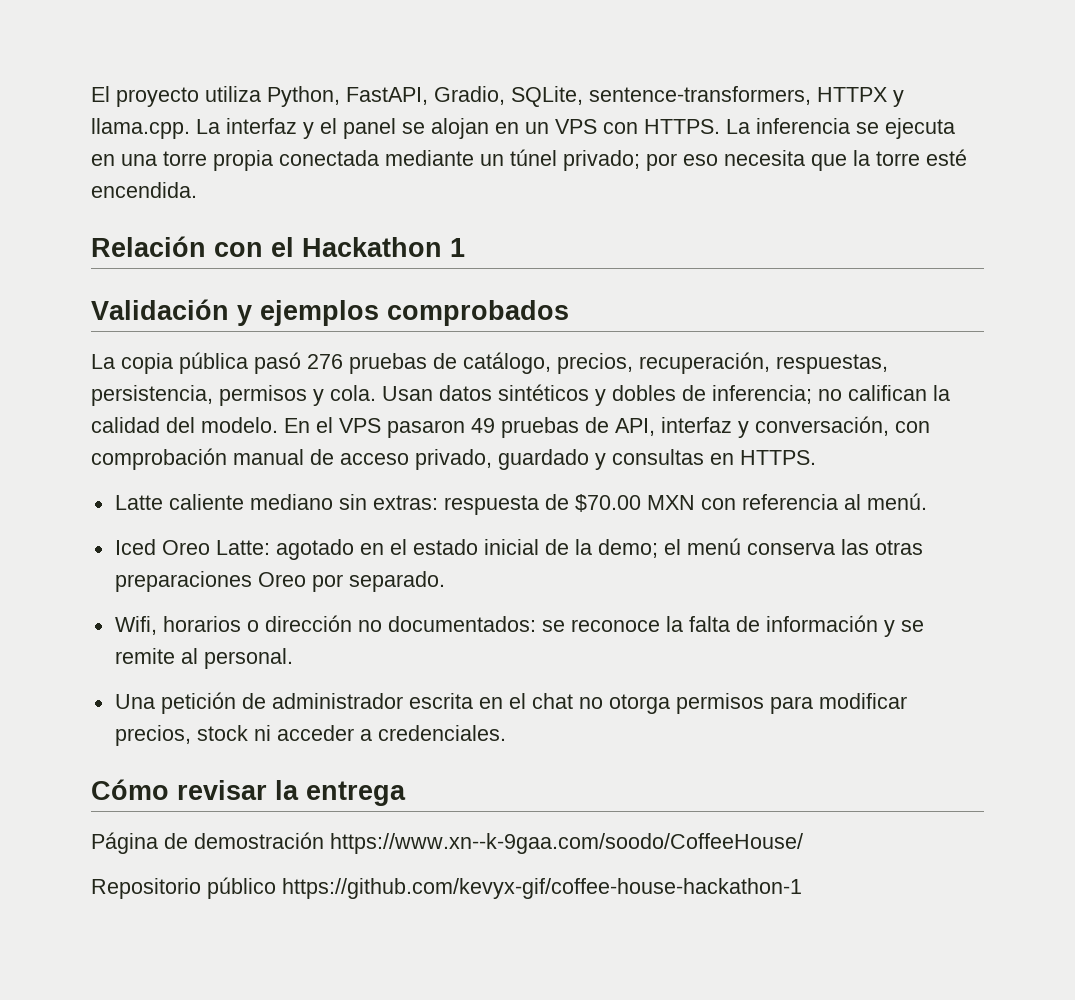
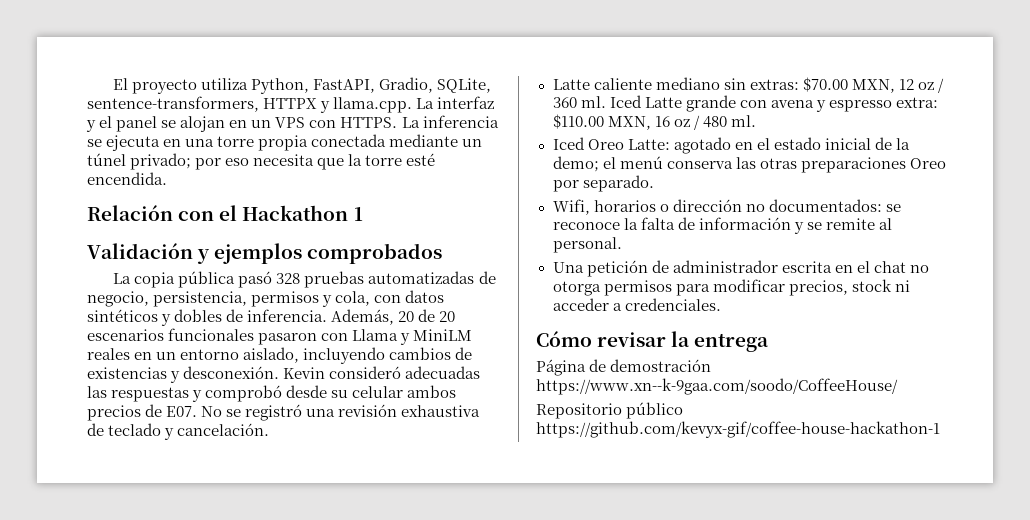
- La copia pública pasó 276 pruebas de catálogo, precios, recuperación, respuestas, persistencia, permisos y cola. Usan datos sintéticos y dobles de inferencia; no califican la calidad del modelo. En el VPS pasaron 49 pruebas de API, interfaz y conversación, con comprobación manual de acceso privado, guardado y consultas en HTTPS.
+ La copia pública pasó 328 pruebas automatizadas de negocio, persistencia, permisos y cola, con datos sintéticos y dobles de inferencia. Además, 20 de 20 escenarios funcionales pasaron con Llama y MiniLM reales en un entorno aislado, incluyendo cambios de existencias y desconexión. Kevin consideró adecuadas las respuestas y comprobó desde su celular ambos precios de E07. No se registró una revisión exhaustiva de teclado y cancelación.
- Latte caliente mediano sin extras: respuesta de $70.00 MXN con referencia al menú.
+ Latte caliente mediano sin extras: $70.00 MXN, 12 oz / 360 ml. Iced Latte grande con avena y espresso extra: $110.00 MXN, 16 oz / 480 ml.

